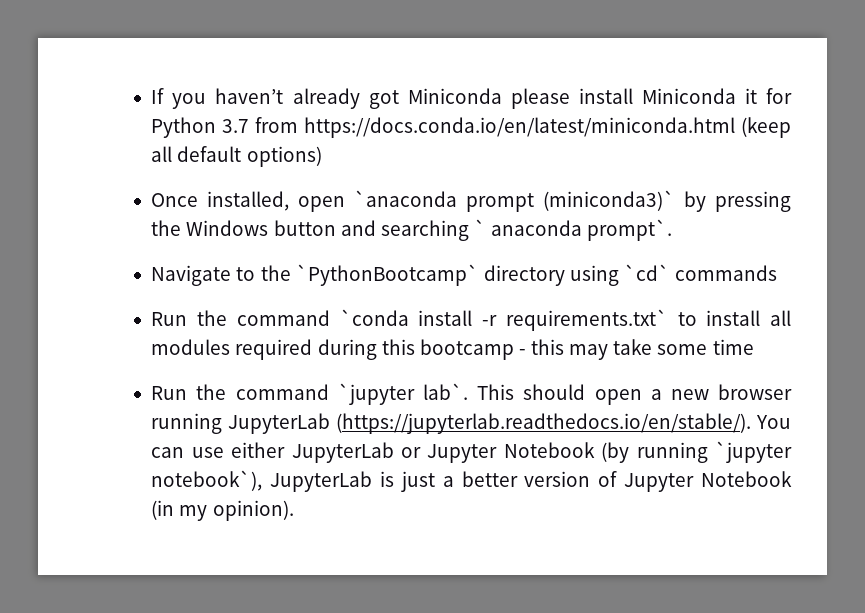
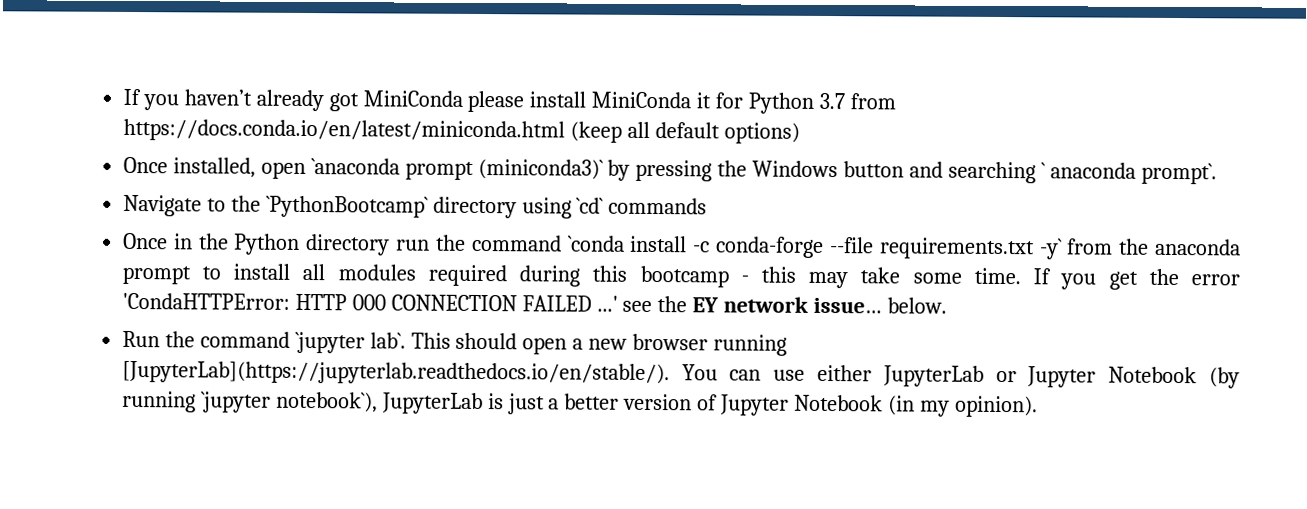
- If you haven’t already got Miniconda please install Miniconda it for Python 3.7 from https://docs.conda.io/en/latest/miniconda.html (keep all default options)
+ If you haven’t already got MiniConda please install MiniConda it for Python 3.7 from https://docs.conda.io/en/latest/miniconda.html (keep all default options)
- Run the command `conda install -r requirements.txt` to install all modules required during this bootcamp - this may take some time
+ Once in the Python directory run the command `conda install -c conda-forge --file requirements.txt -y` from the anaconda prompt to install all modules required during this bootcamp - this may take some time. If you get the error 'CondaHTTPError: HTTP 000 CONNECTION FAILED ...' see the EY network issue… below.
- This should open a new browser running JupyterLab (https://jupyterlab.readthedocs.io/en/stable/). You can use either JupyterLab or Jupyter Notebook (by running `jupyter notebook`), JupyterLab is just a better version of Jupyter Notebook (in my opinion).
+ This should open a new browser running [JupyterLab](https://jupyterlab.readthedocs.io/en/stable/). You can use either JupyterLab or Jupyter Notebook (by running `jupyter notebook`), JupyterLab is just a better version of Jupyter Notebook (in my opinion).

